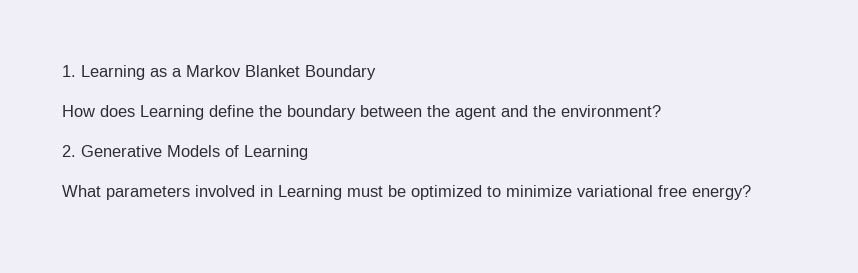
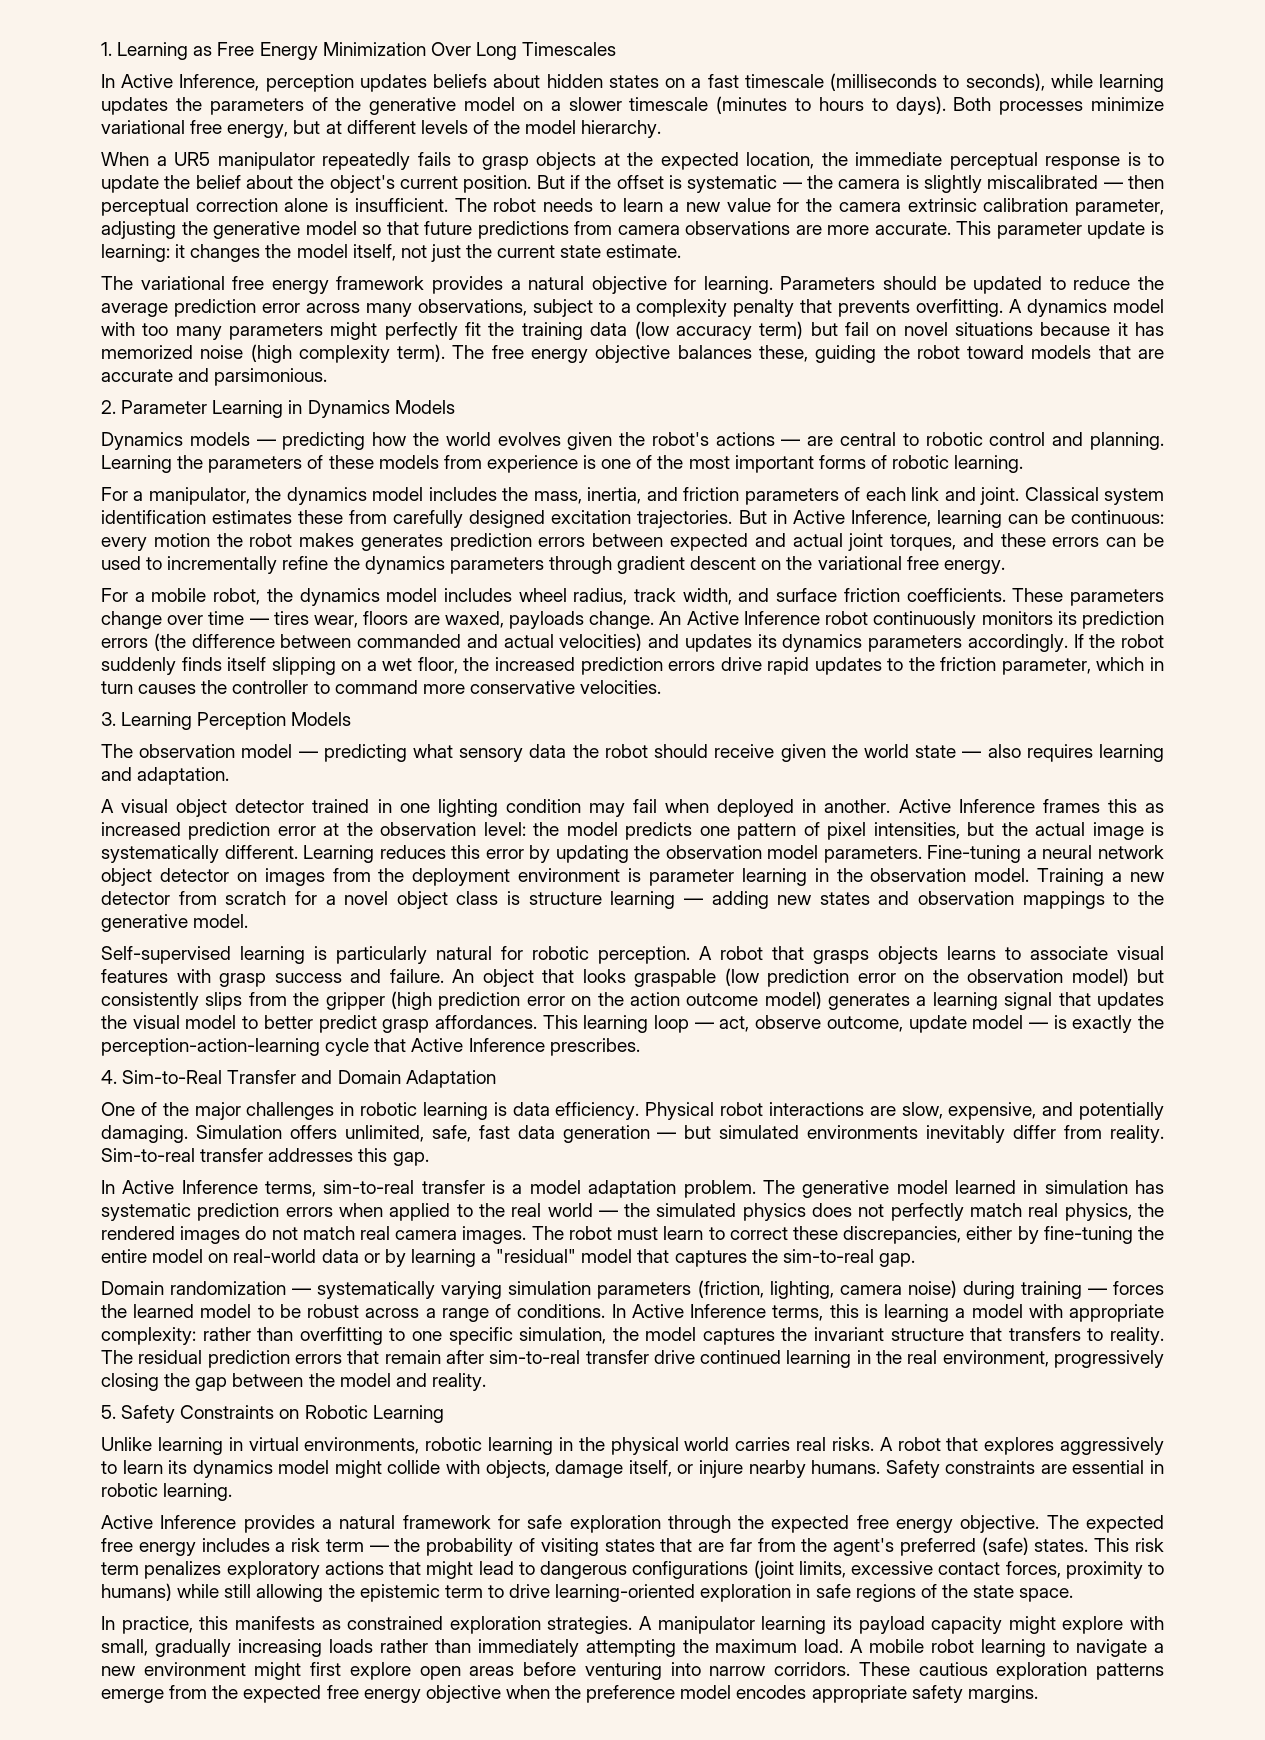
- 1. Learning as a Markov Blanket Boundary
- How does Learning define the boundary between the agent and the environment?
- 2. Generative Models of Learning
- What parameters involved in Learning must be optimized to minimize variational free energy?
+ 1. Learning as Free Energy Minimization Over Long Timescales
+ In Active Inference, perception updates beliefs about hidden states on a fast timescale (milliseconds to seconds), while learning updates the parameters of the generative model on a slower timescale (minutes to hours to days). Both processes minimize variational free energy, but at different levels of the model hierarchy.
+ When a UR5 manipulator repeatedly fails to grasp objects at the expected location, the immediate perceptual response is to update the belief about the object's current position. But if the offset is systematic — the camera is slightly miscalibrated — then perceptual correction alone is insufficient. The robot needs to learn a new value for the camera extrinsic calibration parameter, adjusting the generative model so that future predictions from camera observations are more accurate. This parameter update is learning: it changes the model itself, not just the current state estimate.
+ The variational free energy framework provides a natural objective for learning. Parameters should be updated to reduce the average prediction error across many observations, subject to a complexity penalty that prevents overfitting. A dynamics model with too many parameters might perfectly fit the training data (low accuracy term) but fail on novel situations because it has memorized noise (high complexity term). The free energy objective balances these, guiding the robot toward models that are accurate and parsimonious.
+ 2. Parameter Learning in Dynamics Models
+ Dynamics models — predicting how the world evolves given the robot's actions — are central to robotic control and planning. Learning the parameters of these models from experience is one of the most important forms of robotic learning.
+ For a manipulator, the dynamics model includes the mass, inertia, and friction parameters of each link and joint. Classical system identification estimates these from carefully designed excitation trajectories. But in Active Inference, learning can be continuous: every motion the robot makes generates prediction errors between expected and actual joint torques, and these errors can be used to incrementally refine the dynamics parameters through gradient descent on the variational free energy.
+ For a mobile robot, the dynamics model includes wheel radius, track width, and surface friction coefficients. These parameters change over time — tires wear, floors are waxed, payloads change. An Active Inference robot continuously monitors its prediction errors (the difference between commanded and actual velocities) and updates its dynamics parameters accordingly. If the robot suddenly finds itself slipping on a wet floor, the increased prediction errors drive rapid updates to the friction parameter, which in turn causes the controller to command more conservative velocities.
+ 3. Learning Perception Models
+ The observation model — predicting what sensory data the robot should receive given the world state — also requires learning and adaptation.
+ A visual object detector trained in one lighting condition may fail when deployed in another. Active Inference frames this as increased prediction error at the observation level: the model predicts one pattern of pixel intensities, but the actual image is systematically different. Learning reduces this error by updating the observation model parameters. Fine-tuning a neural network object detector on images from the deployment environment is parameter learning in the observation model. Training a new detector from scratch for a novel object class is structure learning — adding new states and observation mappings to the generative model.
+ Self-supervised learning is particularly natural for robotic perception. A robot that grasps objects learns to associate visual features with grasp success and failure. An object that looks graspable (low prediction error on the observation model) but consistently slips from the gripper (high prediction error on the action outcome model) generates a learning signal that updates the visual model to better predict grasp affordances. This learning loop — act, observe outcome, update model — is exactly the perception-action-learning cycle that Active Inference prescribes.
+ 4. Sim-to-Real Transfer and Domain Adaptation
+ One of the major challenges in robotic learning is data efficiency. Physical robot interactions are slow, expensive, and potentially damaging. Simulation offers unlimited, safe, fast data generation — but simulated environments inevitably differ from reality. Sim-to-real transfer addresses this gap.
+ In Active Inference terms, sim-to-real transfer is a model adaptation problem. The generative model learned in simulation has systematic prediction errors when applied to the real world — the simulated physics does not perfectly match real physics, the rendered images do not match real camera images. The robot must learn to correct these discrepancies, either by fine-tuning the entire model on real-world data or by learning a "residual" model that captures the sim-to-real gap.
+ Domain randomization — systematically varying simulation parameters (friction, lighting, camera noise) during training — forces the learned model to be robust across a range of conditions. In Active Inference terms, this is learning a model with appropriate complexity: rather than overfitting to one specific simulation, the model captures the invariant structure that transfers to reality. The residual prediction errors that remain after sim-to-real transfer drive continued learning in the real environment, progressively closing the gap between the model and reality.
+ 5. Safety Constraints on Robotic Learning
+ Unlike learning in virtual environments, robotic learning in the physical world carries real risks. A robot that explores aggressively to learn its dynamics model might collide with objects, damage itself, or injure nearby humans. Safety constraints are essential in robotic learning.
+ Active Inference provides a natural framework for safe exploration through the expected free energy objective. The expected free energy includes a risk term — the probability of visiting states that are far from the agent's preferred (safe) states. This risk term penalizes exploratory actions that might lead to dangerous configurations (joint limits, excessive contact forces, proximity to humans) while still allowing the epistemic term to drive learning-oriented exploration in safe regions of the state space.
+ In practice, this manifests as constrained exploration strategies. A manipulator learning its payload capacity might explore with small, gradually increasing loads rather than immediately attempting the maximum load. A mobile robot learning to navigate a new environment might first explore open areas before venturing into narrow corridors. These cautious exploration patterns emerge from the expected free energy objective when the preference model encodes appropriate safety margins.

